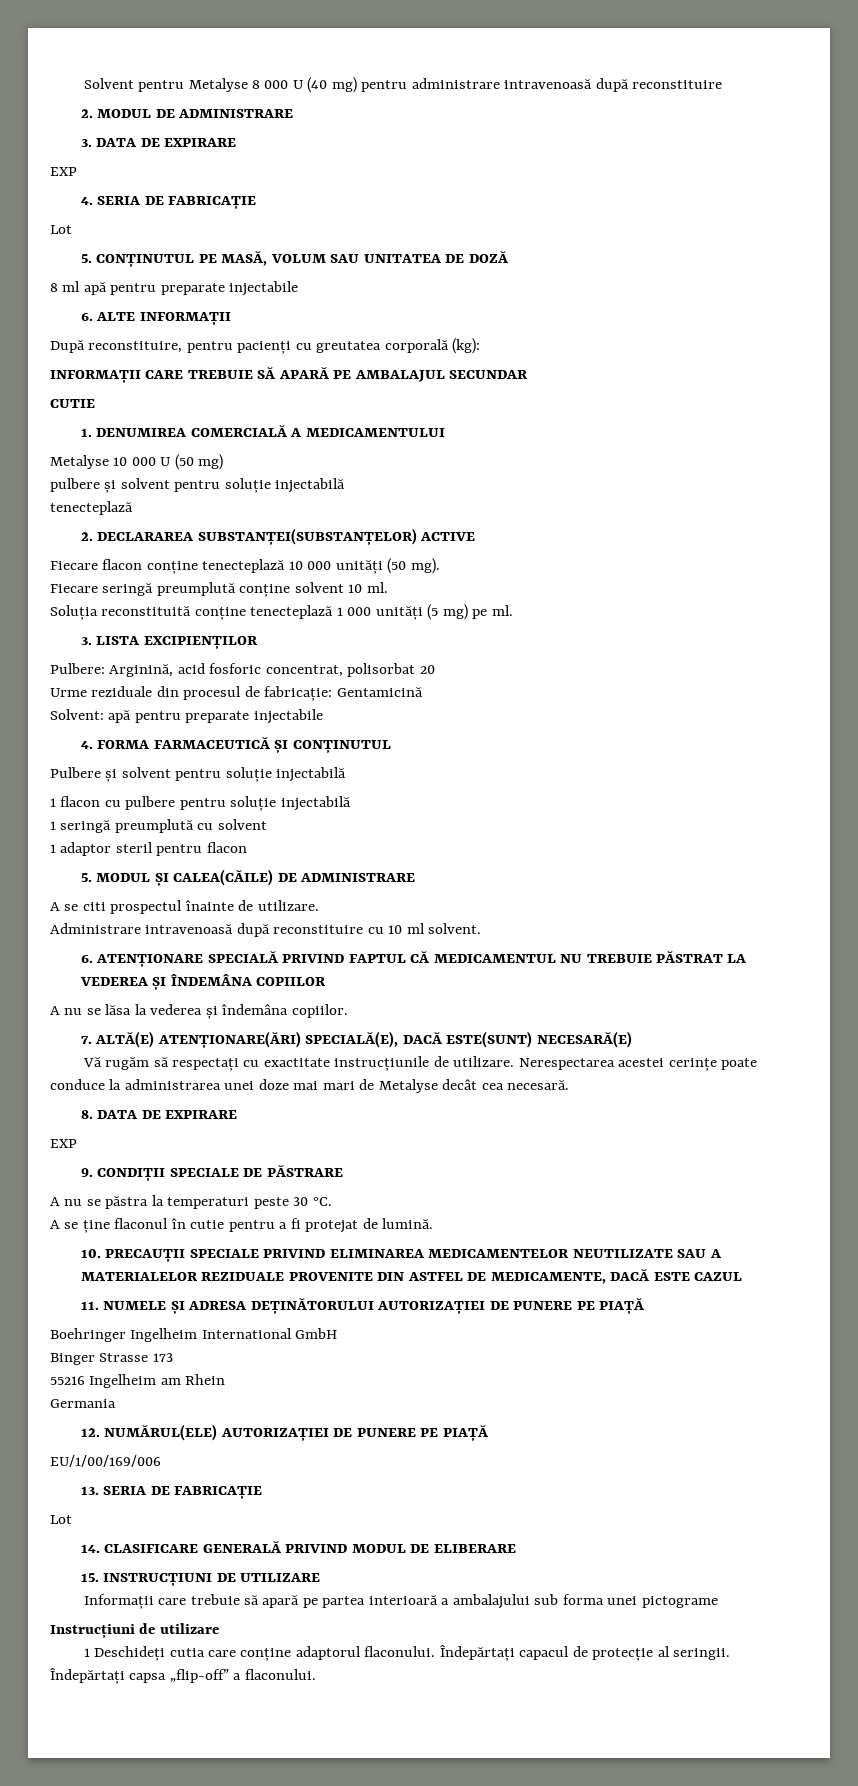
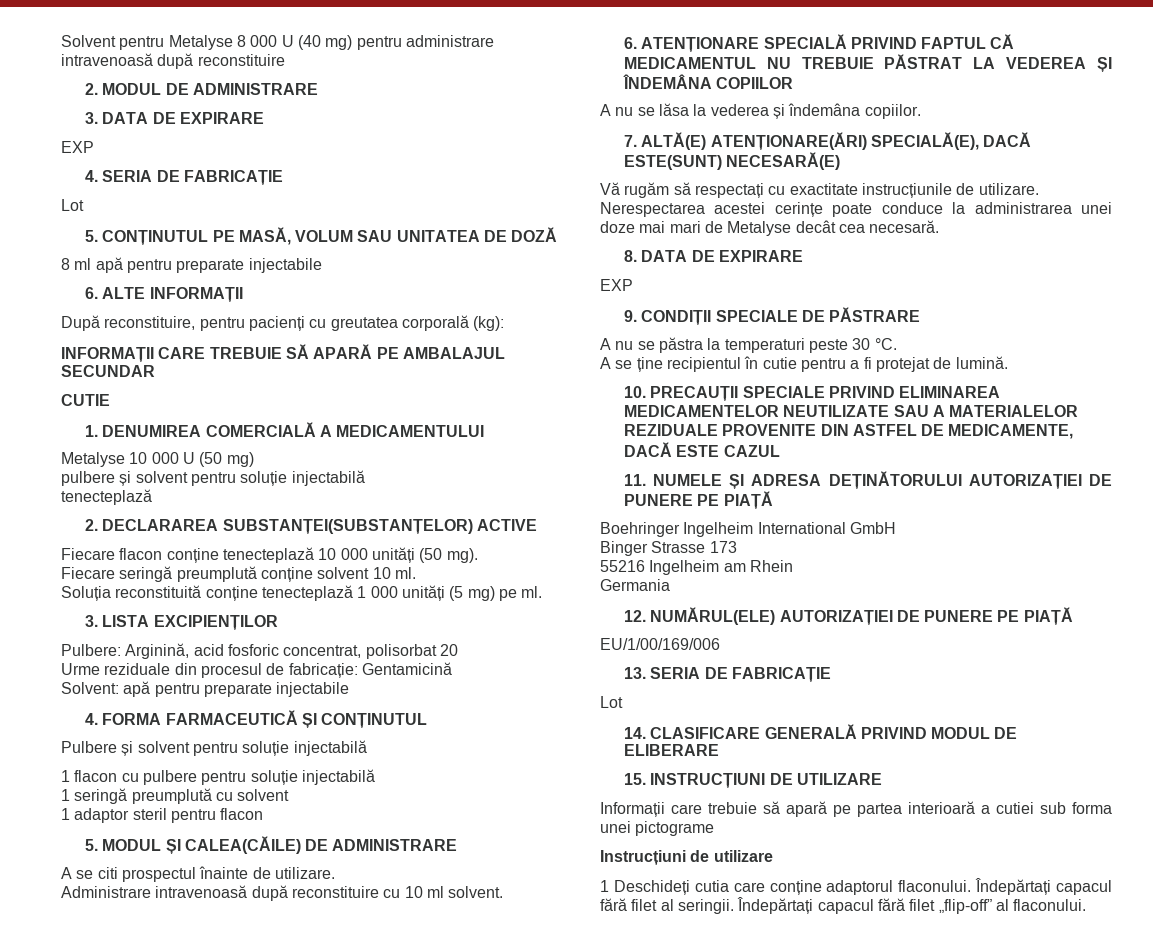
- A se ține flaconul în cutie pentru a fi protejat de lumină.
+ A se ține recipientul în cutie pentru a fi protejat de lumină.
- Informații care trebuie să apară pe partea interioară a ambalajului sub forma unei pictograme
+ Informații care trebuie să apară pe partea interioară a cutiei sub forma unei pictograme
- Îndepărtați capacul de protecție al seringii.
+ Îndepărtați capacul fără filet al seringii.
- Îndepărtați capsa „flip-off” a flaconului.
+ Îndepărtați capacul fără filet „flip-off” al flaconului.

